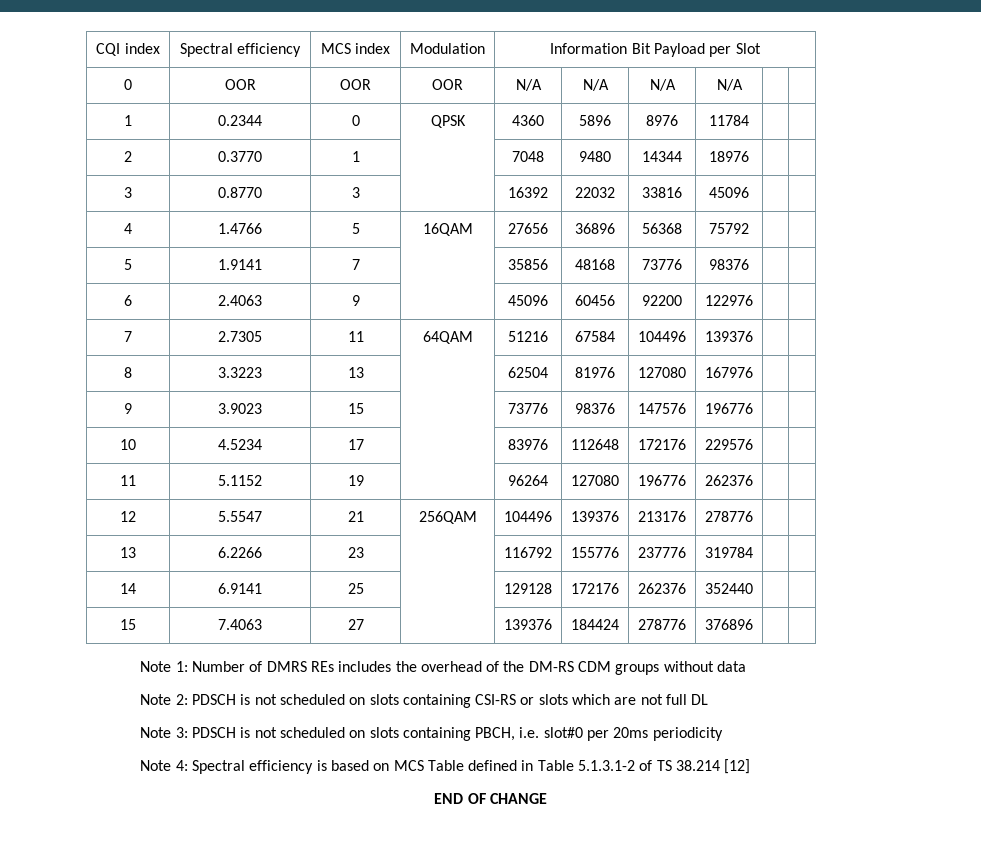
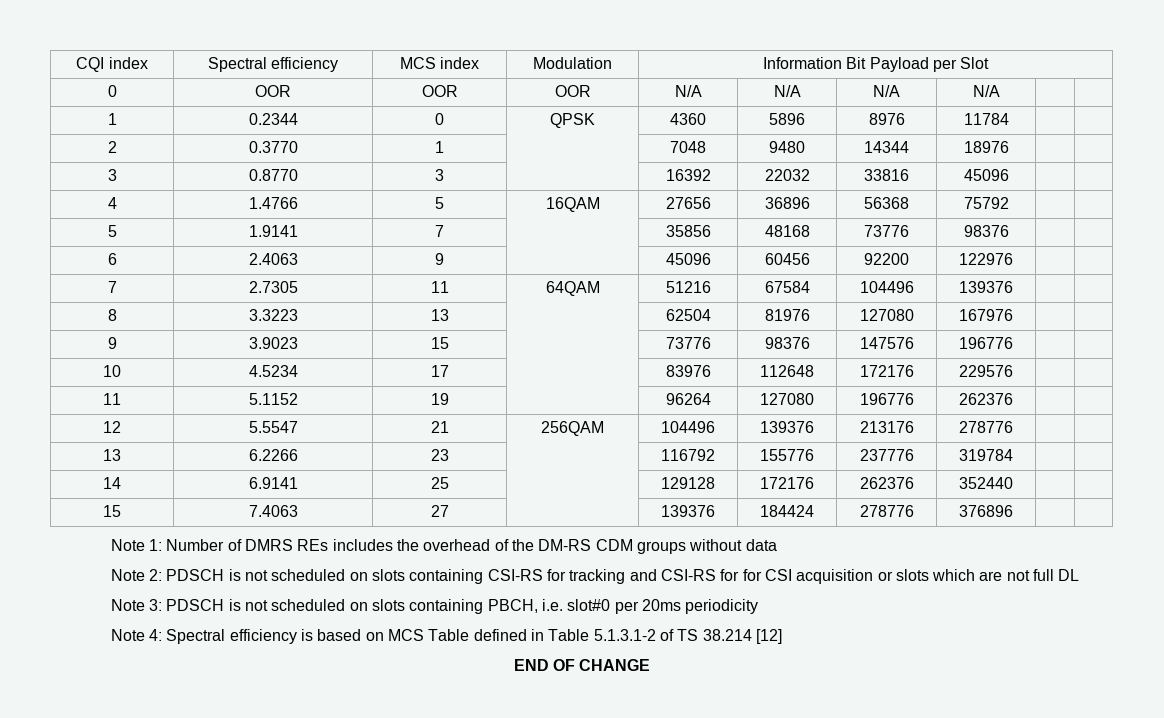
- Note 2: PDSCH is not scheduled on slots containing CSI-RS or slots which are not full DL
+ Note 2: PDSCH is not scheduled on slots containing CSI-RS for tracking and CSI-RS for for CSI acquisition or slots which are not full DL

